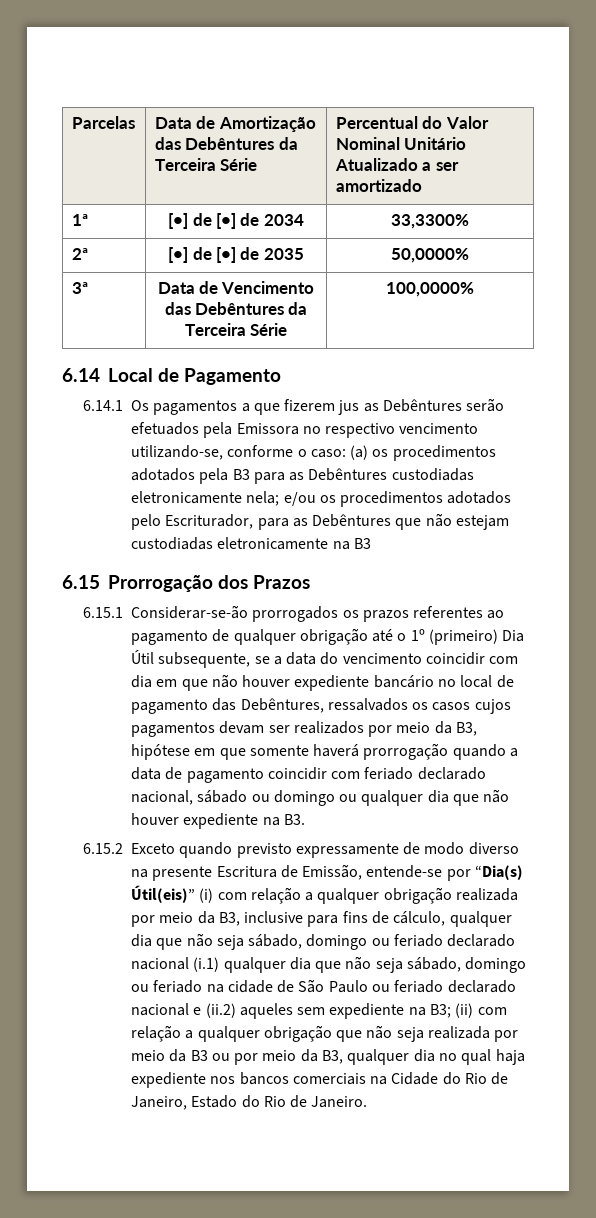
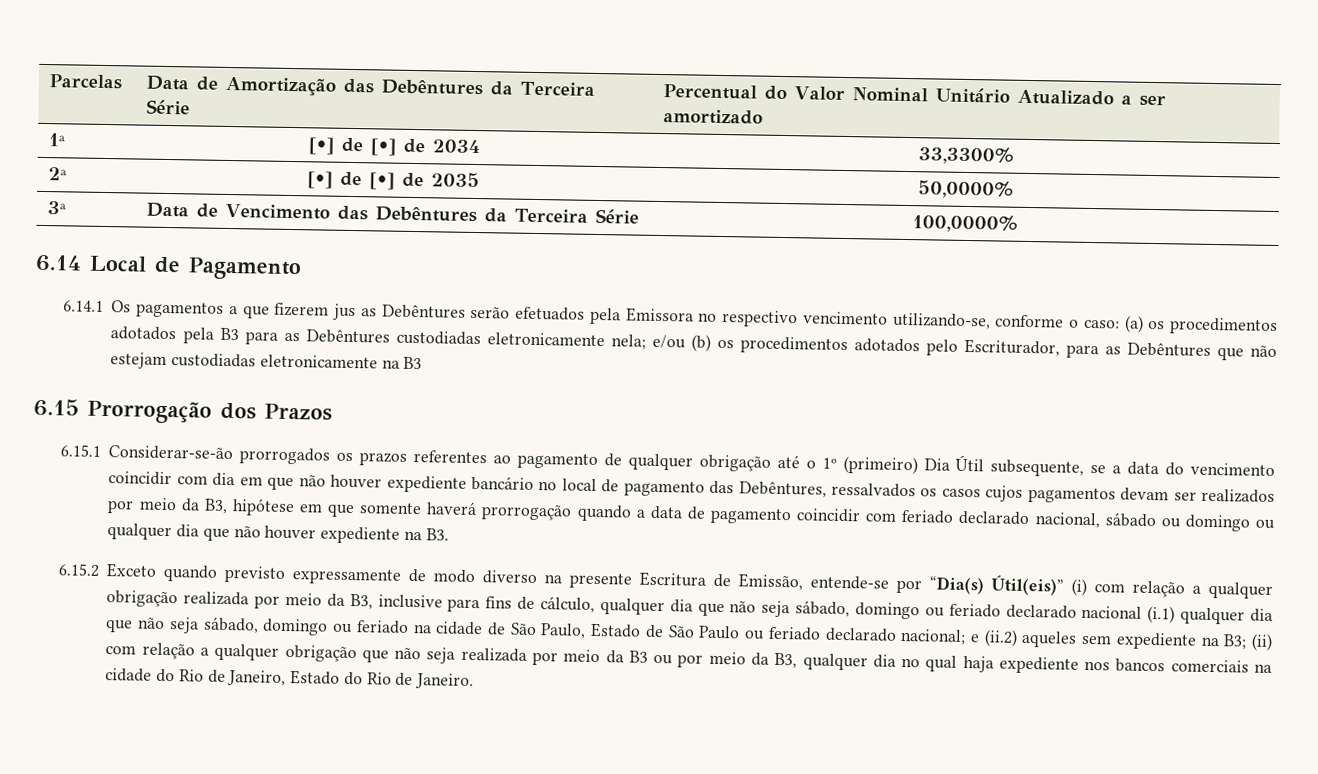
- 6.14.1 Os pagamentos a que fizerem jus as Debêntures serão efetuados pela Emissora no respectivo vencimento utilizando-se, conforme o caso: (a) os procedimentos adotados pela B3 para as Debêntures custodiadas eletronicamente nela; e/ou os procedimentos adotados pelo Escriturador, para as Debêntures que não estejam custodiadas eletronicamente na B3
+ 6.14.1 Os pagamentos a que fizerem jus as Debêntures serão efetuados pela Emissora no respectivo vencimento utilizando-se, conforme o caso: (a) os procedimentos adotados pela B3 para as Debêntures custodiadas eletronicamente nela; e/ou (b) os procedimentos adotados pelo Escriturador, para as Debêntures que não estejam custodiadas eletronicamente na B3
- 6.15.2 Exceto quando previsto expressamente de modo diverso na presente Escritura de Emissão, entende-se por “Dia(s) Útil(eis)” (i) com relação a qualquer obrigação realizada por meio da B3, inclusive para fins de cálculo, qualquer dia que não seja sábado, domingo ou feriado declarado nacional (i.1) qualquer dia que não seja sábado, domingo ou feriado na cidade de São Paulo ou feriado declarado nacional e (ii.2) aqueles sem expediente na B3;
+ 6.15.2 Exceto quando previsto expressamente de modo diverso na presente Escritura de Emissão, entende-se por “Dia(s) Útil(eis)” (i) com relação a qualquer obrigação realizada por meio da B3, inclusive para fins de cálculo, qualquer dia que não seja sábado, domingo ou feriado declarado nacional (i.1) qualquer dia que não seja sábado, domingo ou feriado na cidade de São Paulo, Estado de São Paulo ou feriado declarado nacional; e (ii.2) aqueles sem expediente na B3;
- (ii) com relação a qualquer obrigação que não seja realizada por meio da B3 ou por meio da B3, qualquer dia no qual haja expediente nos bancos comerciais na Cidade do Rio de Janeiro, Estado do Rio de Janeiro.
+ (ii) com relação a qualquer obrigação que não seja realizada por meio da B3 ou por meio da B3, qualquer dia no qual haja expediente nos bancos comerciais na cidade do Rio de Janeiro, Estado do Rio de Janeiro.

